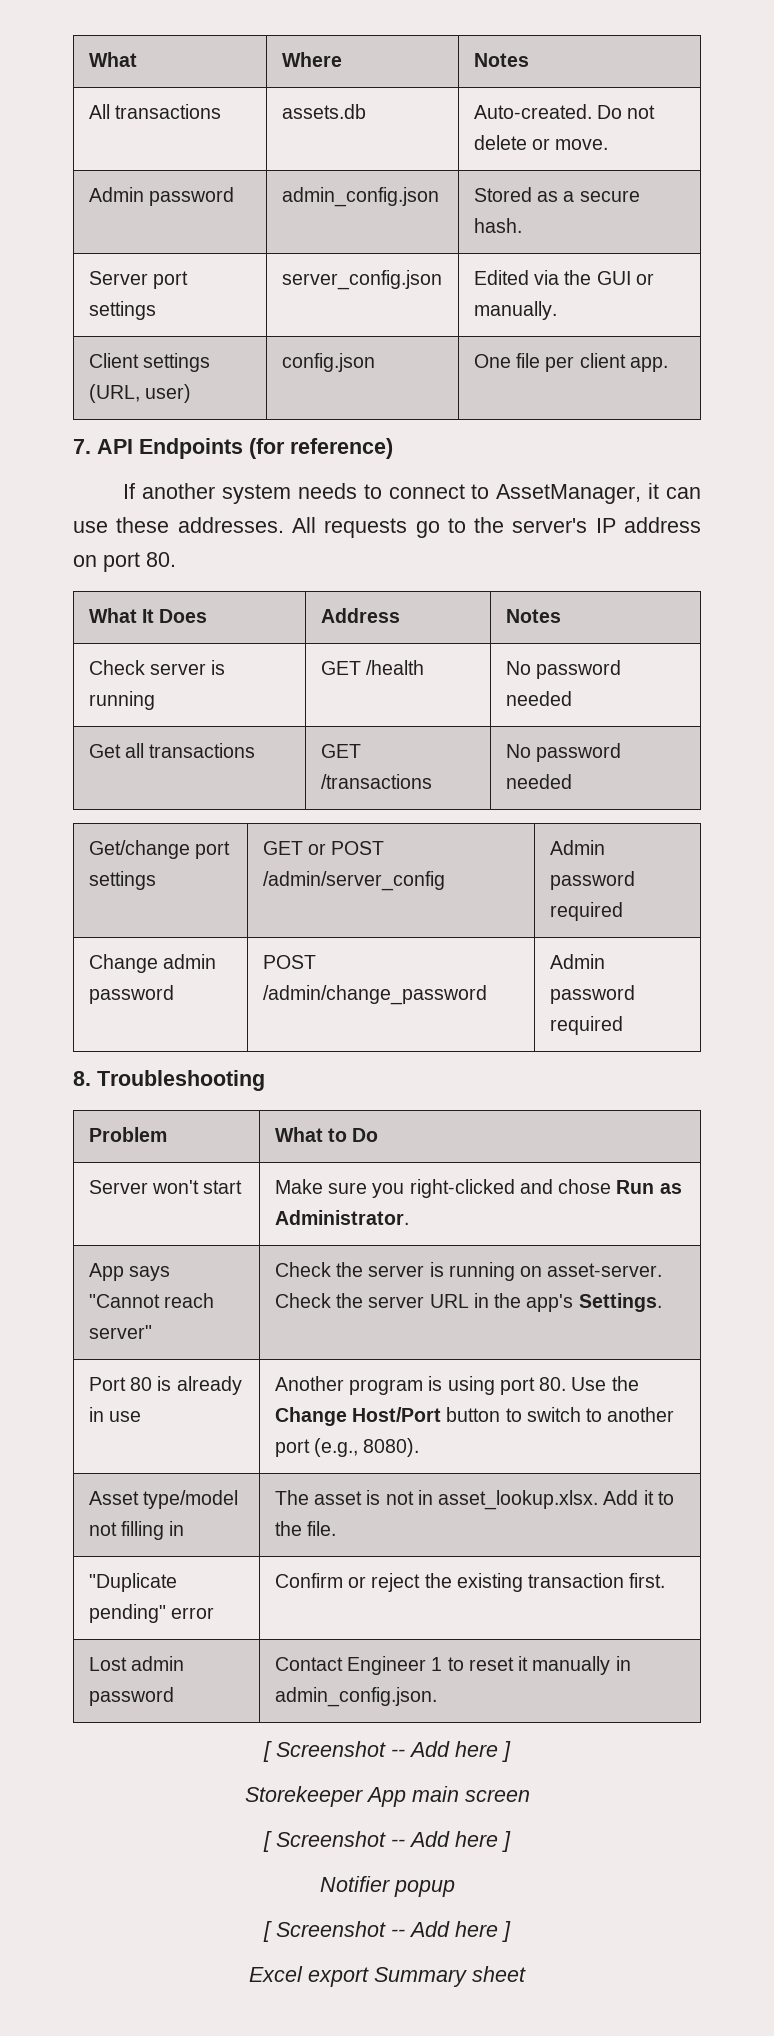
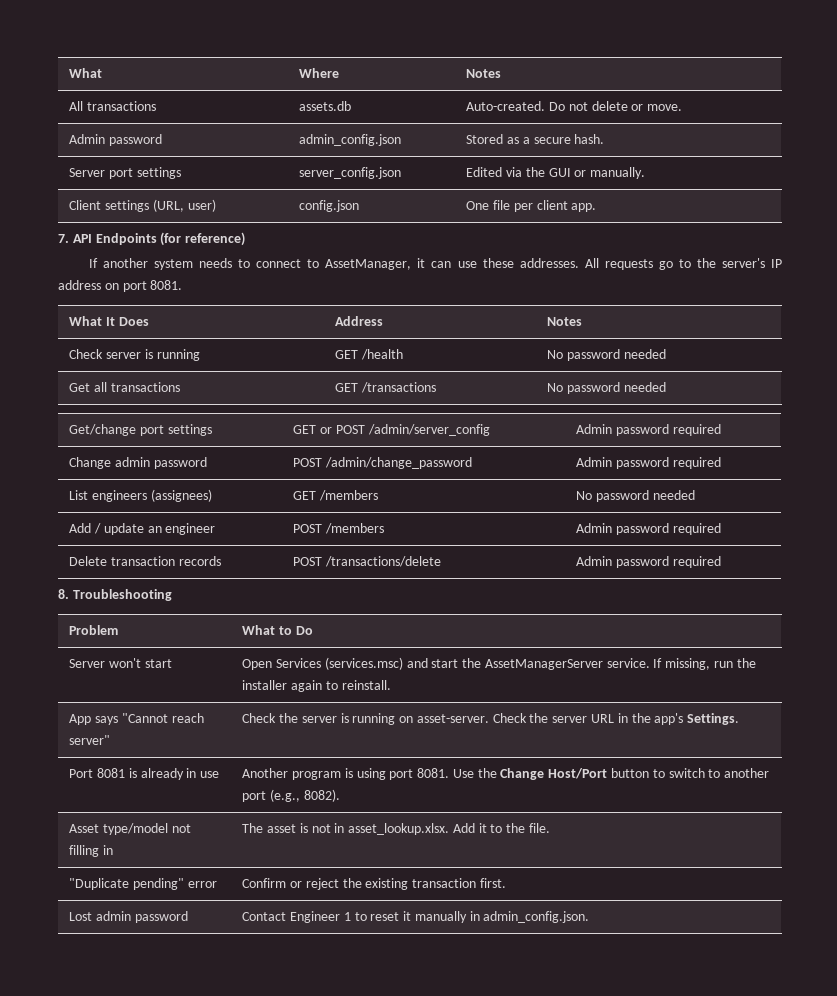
- All requests go to the server's IP address on port 80.
+ All requests go to the server's IP address on port 8081.
+ List engineers (assignees) | GET /members | No password needed
+ Add / update an engineer | POST /members | Admin password required
+ Delete transaction records | POST /transactions/delete | Admin password required
- Server won't start | Make sure you right-clicked and chose Run as Administrator.
+ Server won't start | Open Services (services.msc) and start the AssetManagerServer service. If missing, run the installer again to reinstall.
- Port 80 is already in use | Another program is using port 80. Use the Change Host/Port button to switch to another port (e.g., 8080).
+ Port 8081 is already in use | Another program is using port 8081. Use the Change Host/Port button to switch to another port (e.g., 8082).
  Lost admin password | Contact Engineer 1 to reset it manually in admin_config.json.
- [ Screenshot -- Add here ]
- Storekeeper App main screen
- [ Screenshot -- Add here ]
- Notifier popup
- [ Screenshot -- Add here ]
- Excel export Summary sheet

